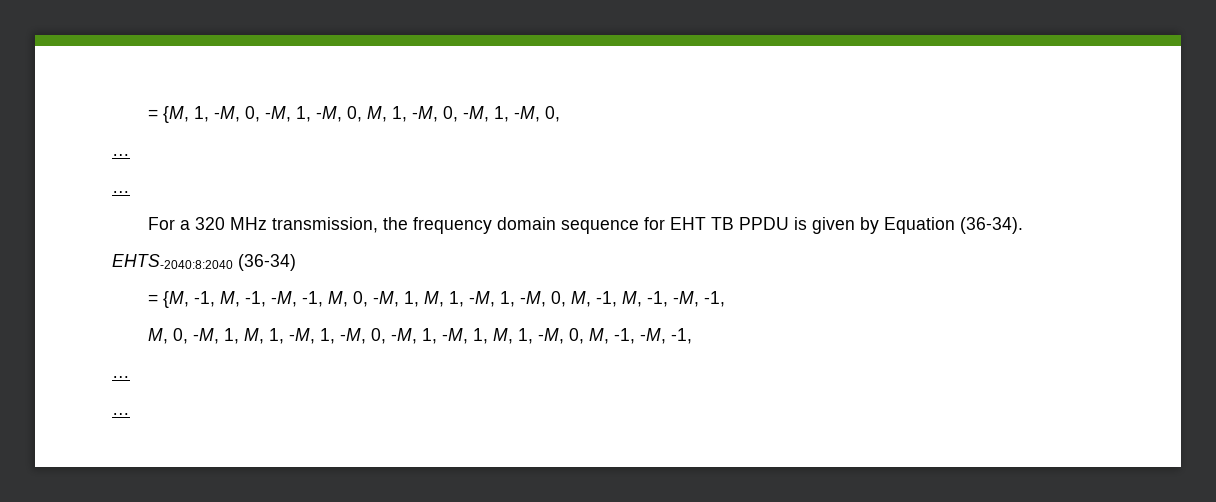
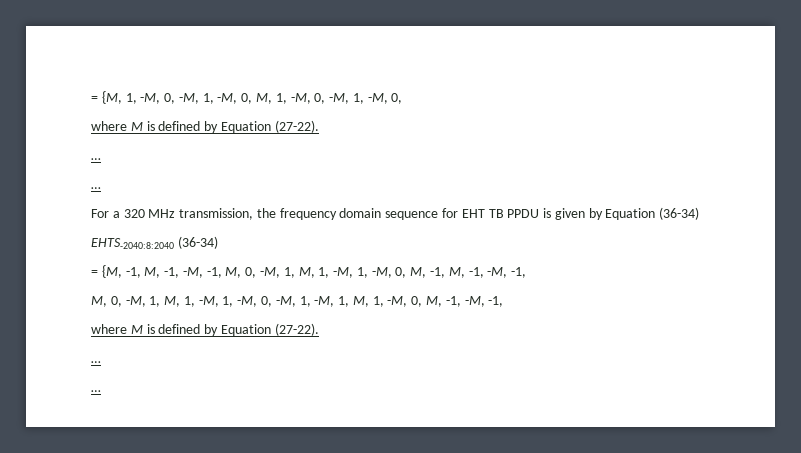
  = {M, 1, -M, 0, -M, 1, -M, 0, M, 1, -M, 0, -M, 1, -M, 0,
+ where M is defined by Equation (27-22).
- For a 320 MHz transmission, the frequency domain sequence for EHT TB PPDU is given by Equation (36-34).
+ For a 320 MHz transmission, the frequency domain sequence for EHT TB PPDU is given by Equation (36-34)
  M, 0, -M, 1, M, 1, -M, 1, -M, 0, -M, 1, -M, 1, M, 1, -M, 0, M, -1, -M, -1,
+ where M is defined by Equation (27-22).

